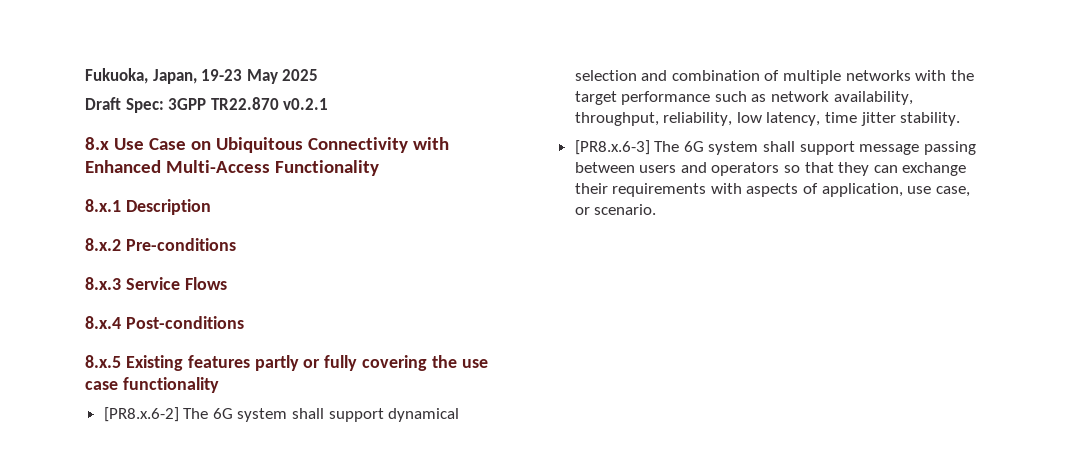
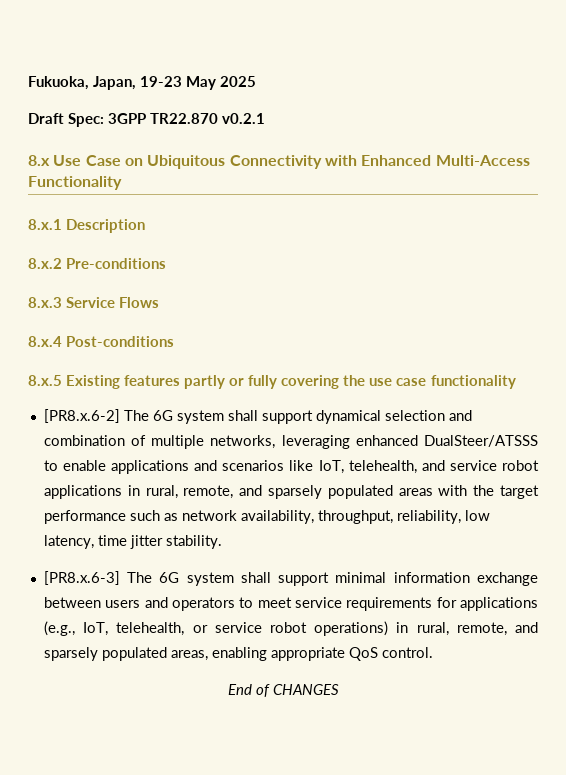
- [PR8.x.6-2] The 6G system shall support dynamical selection and combination of multiple networks with the target performance such as network availability, throughput, reliability, low latency, time jitter stability.
+ [PR8.x.6-2] The 6G system shall support dynamical selection and combination of multiple networks, leveraging enhanced DualSteer/ATSSS to enable applications and scenarios like IoT, telehealth, and service robot applications in rural, remote, and sparsely populated areas with the target performance such as network availability, throughput, reliability, low latency, time jitter stability.
- [PR8.x.6-3] The 6G system shall support message passing between users and operators so that they can exchange their requirements with aspects of application, use case, or scenario.
+ [PR8.x.6-3] The 6G system shall support minimal information exchange between users and operators to meet service requirements for applications (e.g., IoT, telehealth, or service robot operations) in rural, remote, and sparsely populated areas, enabling appropriate QoS control.
+ End of CHANGES

